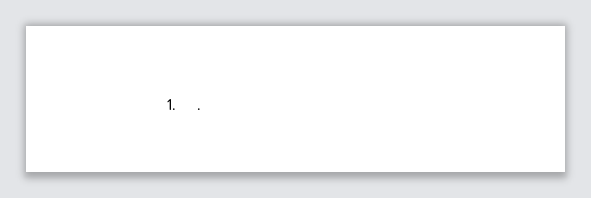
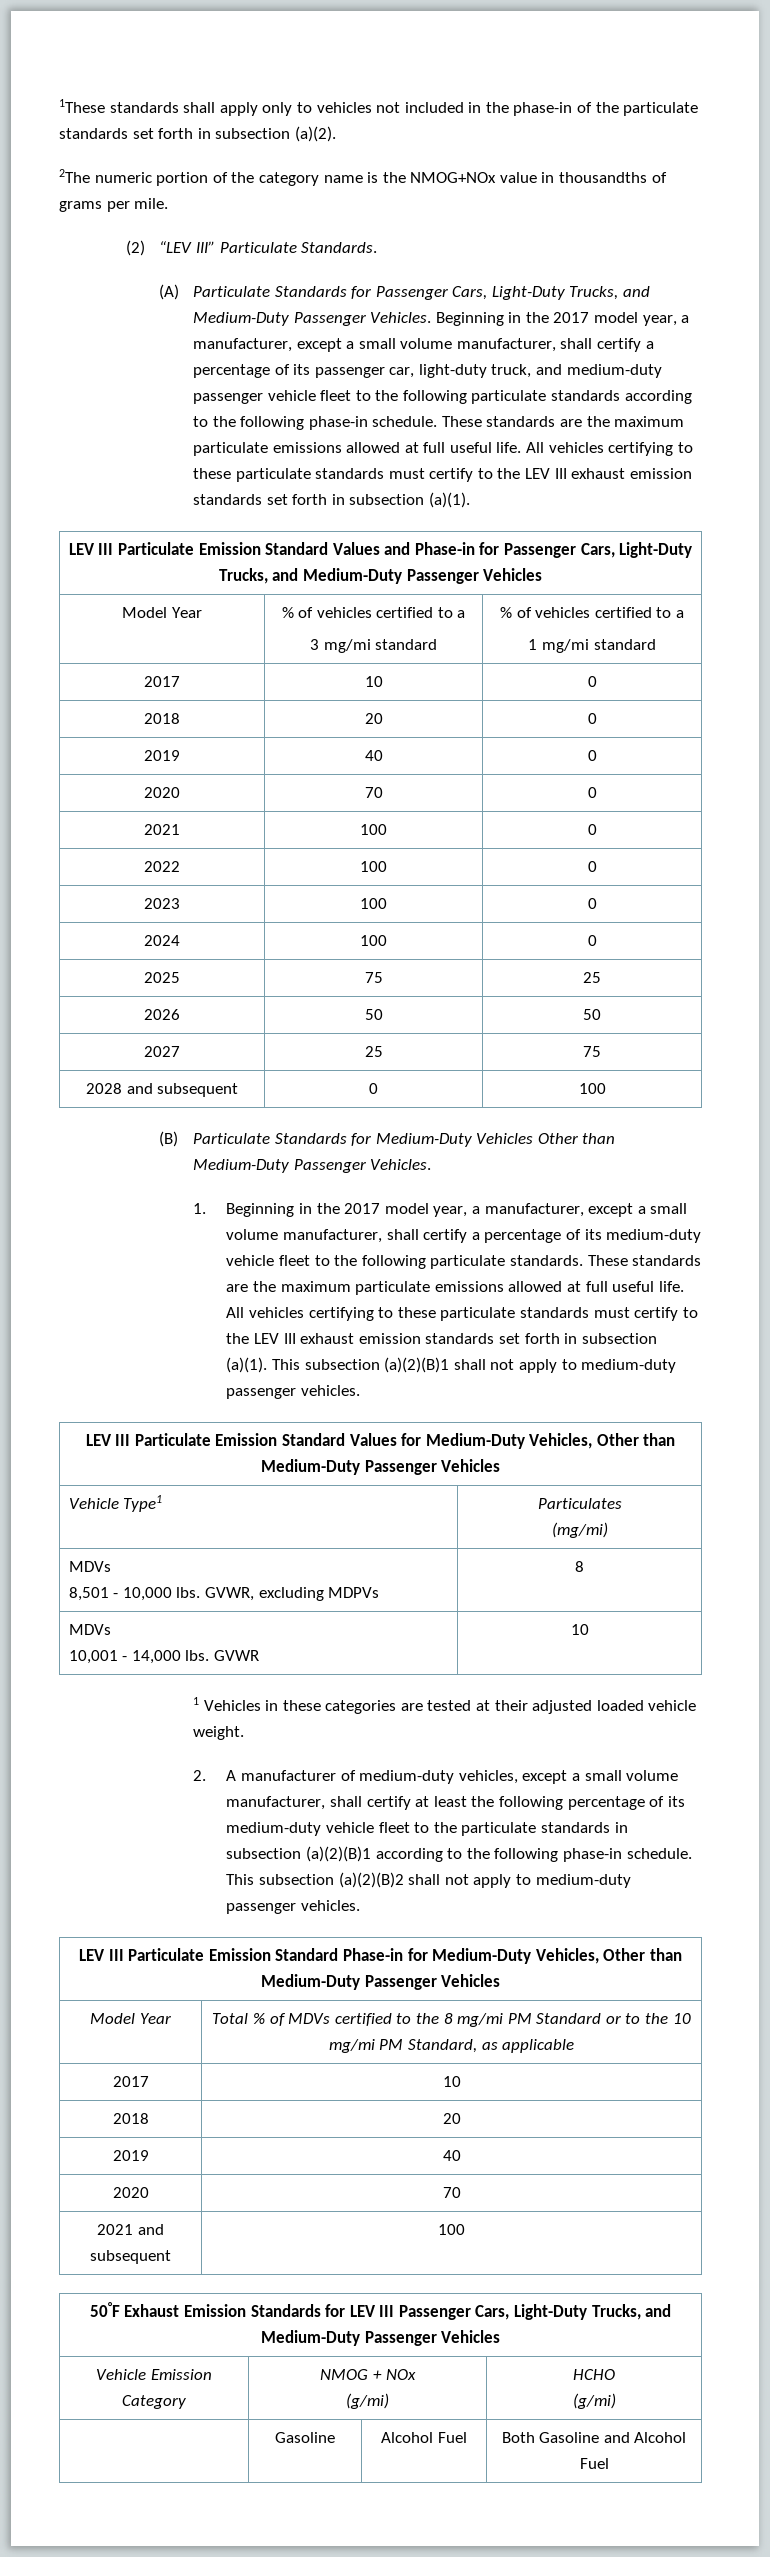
- 1. .
+ 1These standards shall apply only to vehicles not included in the phase-in of the particulate standards set forth in subsection (a)(2).
+ 2The numeric portion of the category name is the NMOG+NOx value in thousandths of grams per mile.
+ (2) “LEV III” Particulate Standards.
+ (A) Particulate Standards for Passenger Cars, Light-Duty Trucks, and Medium-Duty Passenger Vehicles. Beginning in the 2017 model year, a manufacturer, except a small volume manufacturer, shall certify a percentage of its passenger car, light-duty truck, and medium-duty passenger vehicle fleet to the following particulate standards according to the following phase-in schedule. These standards are the maximum particulate emissions allowed at full useful life. All vehicles certifying to these particulate standards must certify to the LEV III exhaust emission standards set forth in subsection (a)(1).
+ LEV III Particulate Emission Standard Values and Phase-in for Passenger Cars, Light-Duty Trucks, and Medium-Duty Passenger Vehicles
+ Model Year | % of vehicles certified to a
+ 3 mg/mi standard | % of vehicles certified to a
+ 1 mg/mi standard
+ 2017 | 10 | 0
+ 2018 | 20 | 0
+ 2019 | 40 | 0
+ 2020 | 70 | 0
+ 2021 | 100 | 0
+ 2022 | 100 | 0
+ 2023 | 100 | 0
+ 2024 | 100 | 0
+ 2025 | 75 | 25
+ 2026 | 50 | 50
+ 2027 | 25 | 75
+ 2028 and subsequent | 0 | 100
+ (B) Particulate Standards for Medium-Duty Vehicles Other than Medium-Duty Passenger Vehicles.
+ 1. Beginning in the 2017 model year, a manufacturer, except a small volume manufacturer, shall certify a percentage of its medium-duty vehicle fleet to the following particulate standards. These standards are the maximum particulate emissions allowed at full useful life. All vehicles certifying to these particulate standards must certify to the LEV III exhaust emission standards set forth in subsection (a)(1). This subsection (a)(2)(B)1 shall not apply to medium-duty passenger vehicles.
+ LEV III Particulate Emission Standard Values for Medium-Duty Vehicles, Other than Medium-Duty Passenger Vehicles
+ Vehicle Type1 | Particulates
+ (mg/mi)
+ MDVs
+ 8,501 - 10,000 lbs. GVWR, excluding MDPVs | 8
+ MDVs
+ 10,001 - 14,000 lbs. GVWR | 10
+ 1 Vehicles in these categories are tested at their adjusted loaded vehicle weight.
+ 2. A manufacturer of medium-duty vehicles, except a small volume manufacturer, shall certify at least the following percentage of its medium-duty vehicle fleet to the particulate standards in subsection (a)(2)(B)1 according to the following phase-in schedule. This subsection (a)(2)(B)2 shall not apply to medium-duty passenger vehicles.
+ LEV III Particulate Emission Standard Phase-in for Medium-Duty Vehicles, Other than Medium-Duty Passenger Vehicles
+ Model Year | Total % of MDVs certified to the 8 mg/mi PM Standard or to the 10 mg/mi PM Standard, as applicable
+ 2017 | 10
+ 2018 | 20
+ 2019 | 40
+ 2020 | 70
+ 2021 and subsequent | 100
+ 50°F Exhaust Emission Standards for LEV III Passenger Cars, Light-Duty Trucks, and Medium-Duty Passenger Vehicles
+ Vehicle Emission Category | NMOG + NOx
+ (g/mi) | HCHO
+ (g/mi)
+ | Gasoline | Alcohol Fuel | Both Gasoline and Alcohol Fuel

